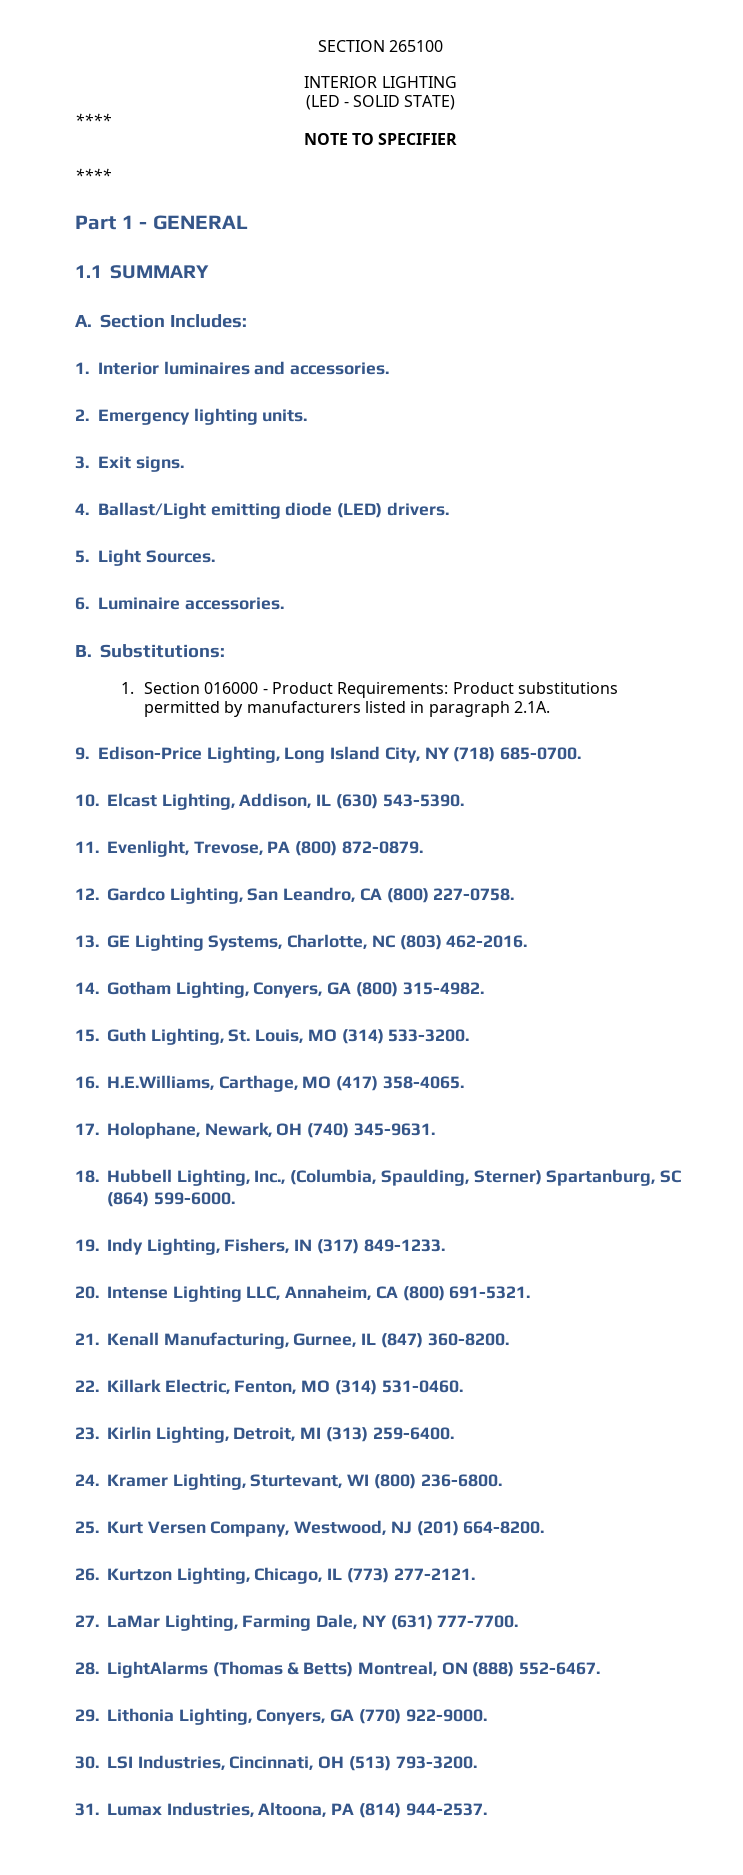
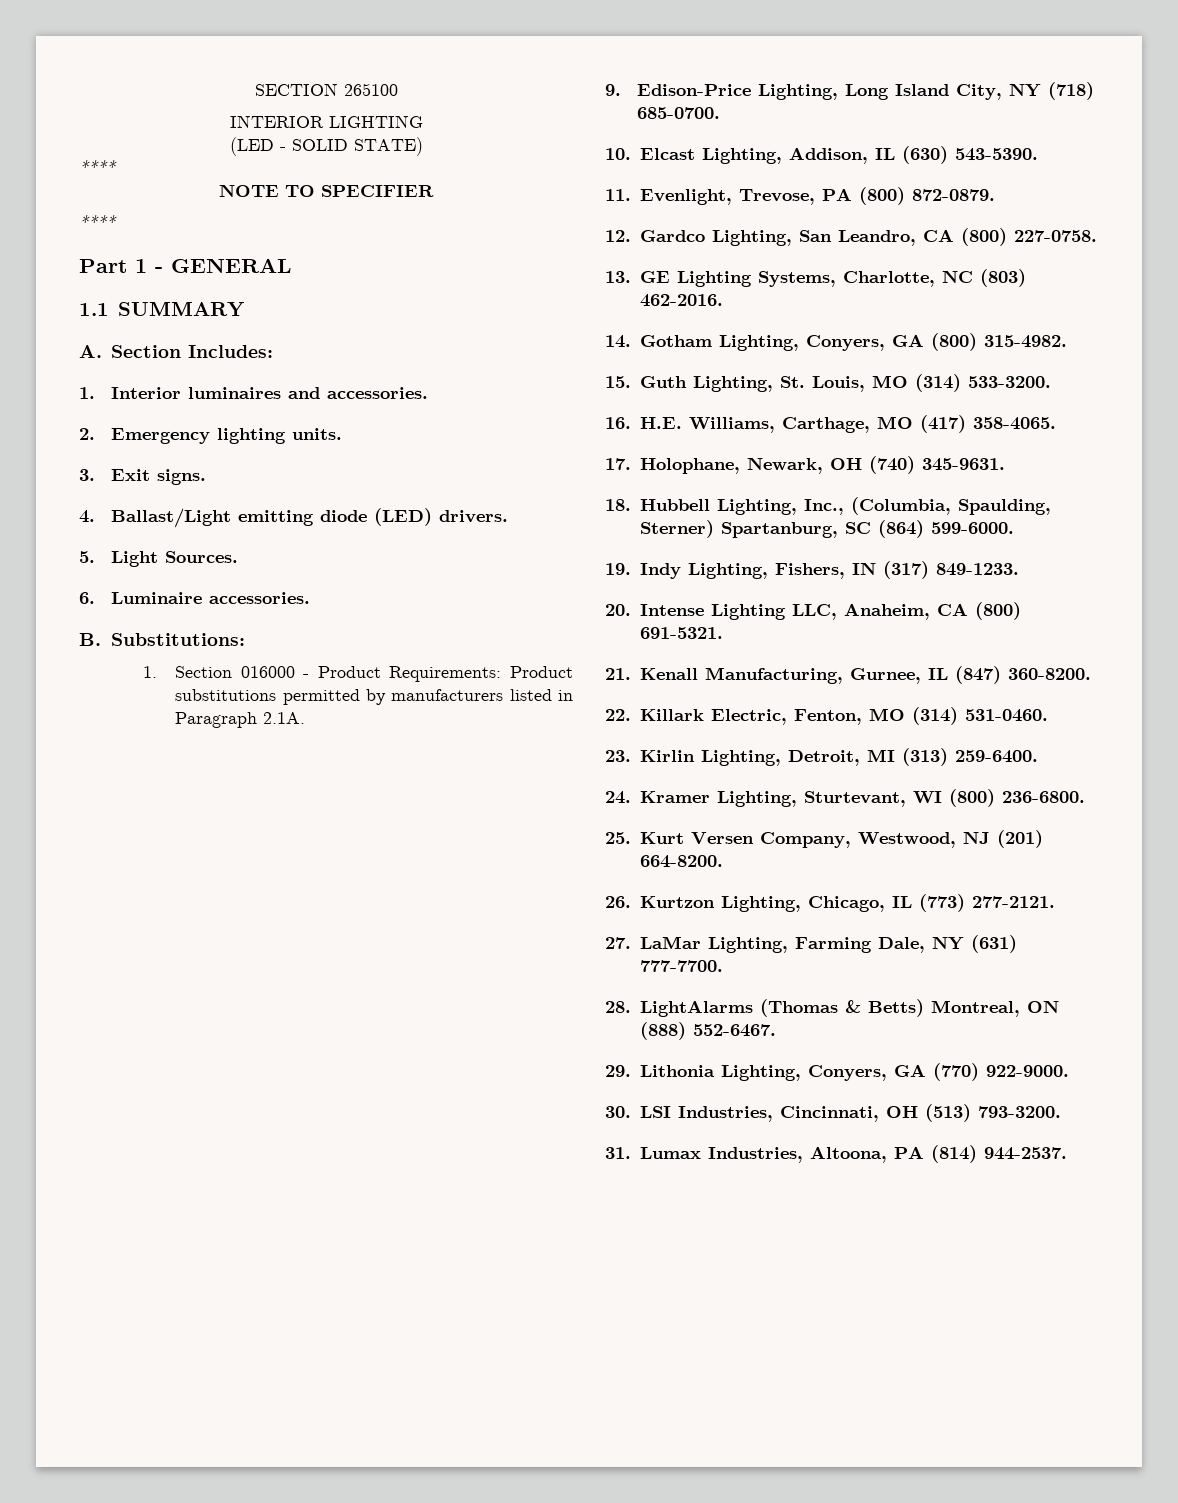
- 1. Section 016000 - Product Requirements: Product substitutions permitted by manufacturers listed in paragraph 2.1A.
+ 1. Section 016000 - Product Requirements: Product substitutions permitted by manufacturers listed in Paragraph 2.1A.
- 16. H.E.Williams, Carthage, MO (417) 358-4065.
+ 16. H.E. Williams, Carthage, MO (417) 358-4065.
- 20. Intense Lighting LLC, Annaheim, CA (800) 691-5321.
+ 20. Intense Lighting LLC, Anaheim, CA (800) 691-5321.

